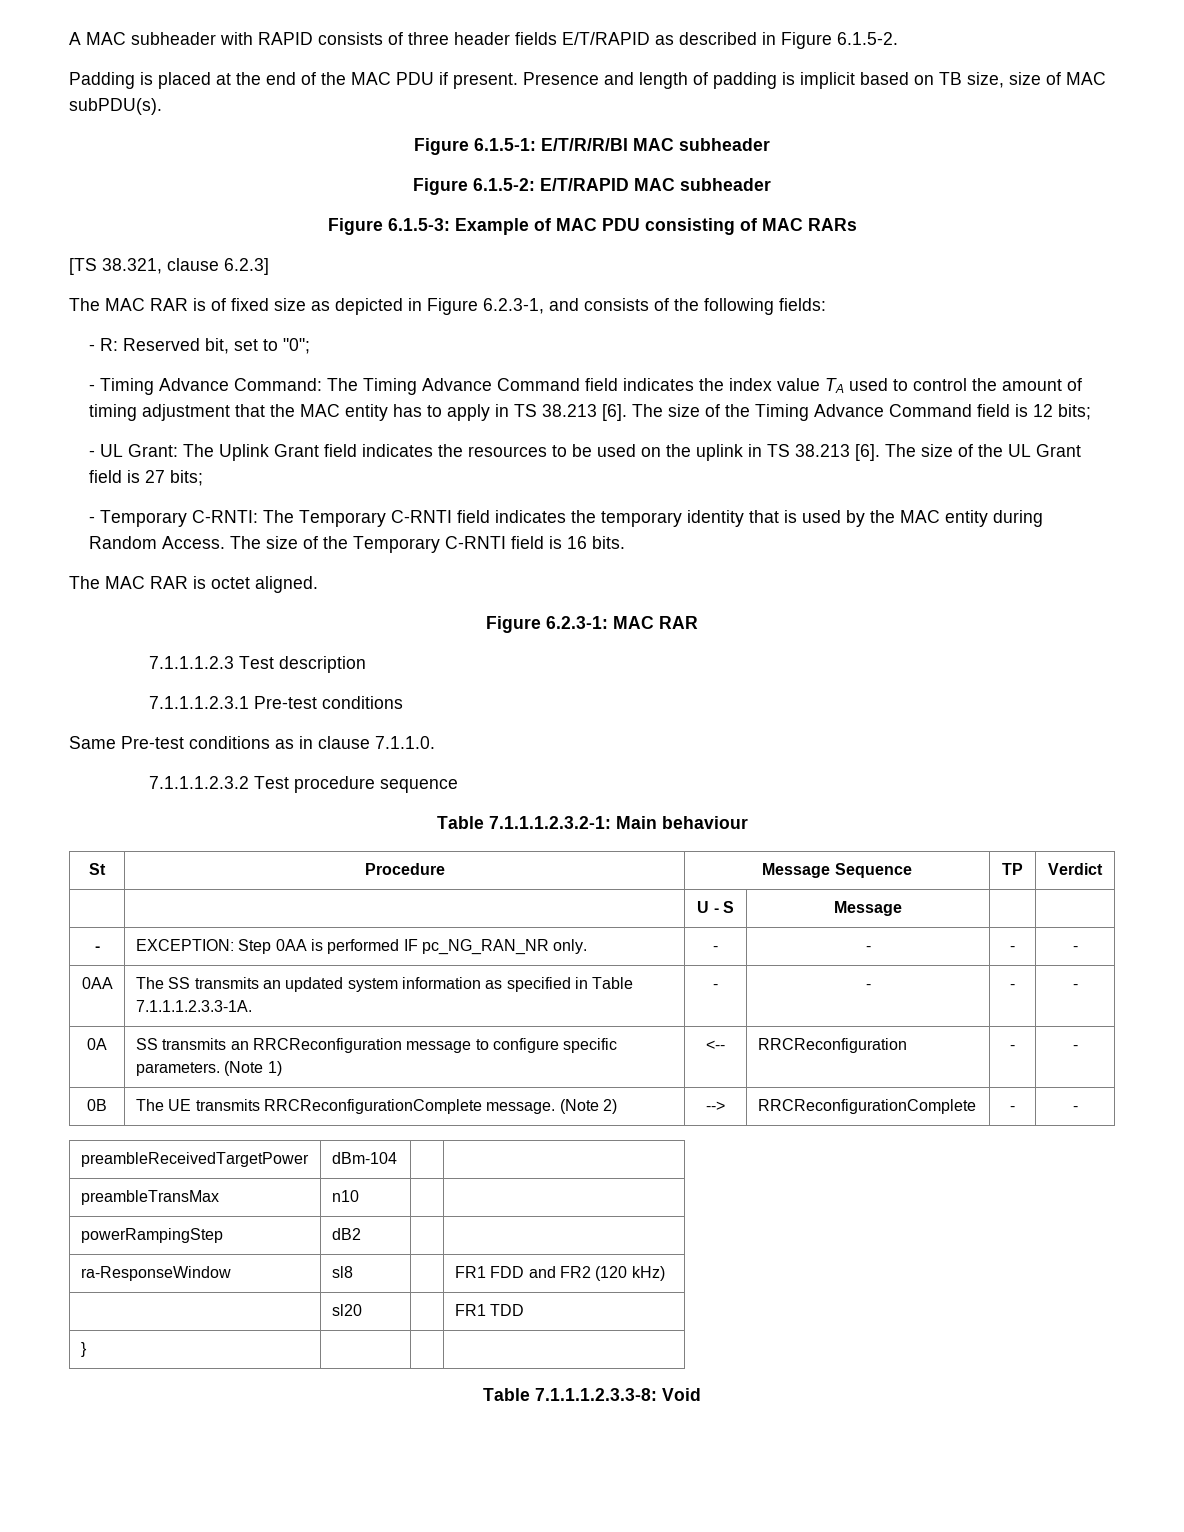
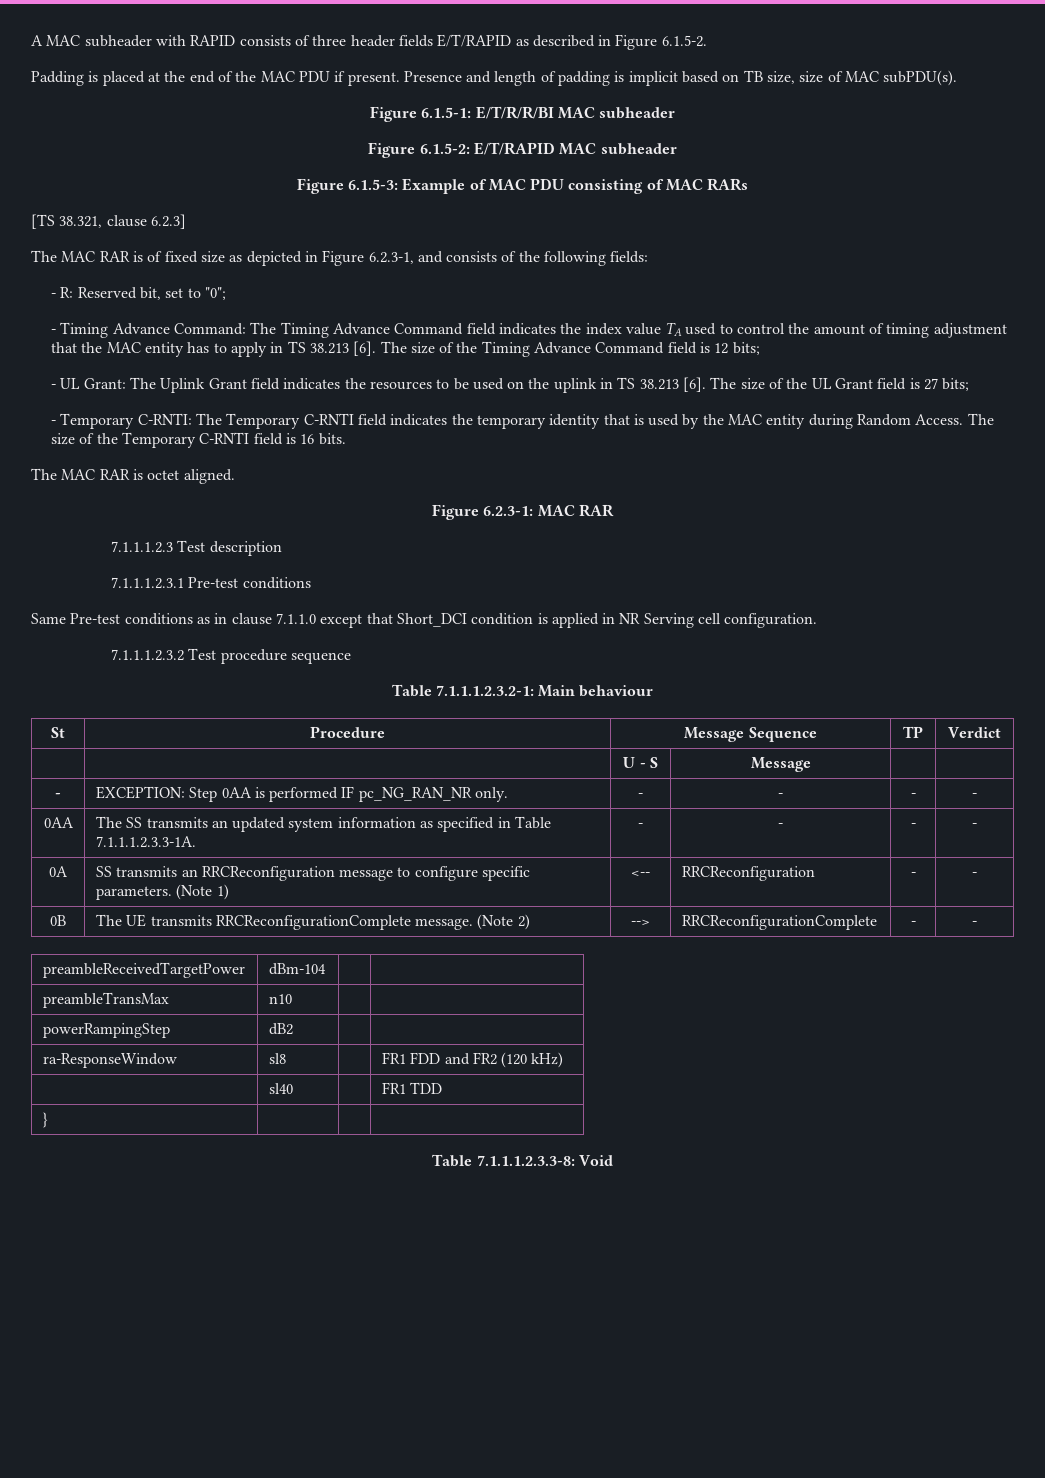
- Same Pre-test conditions as in clause 7.1.1.0.
+ Same Pre-test conditions as in clause 7.1.1.0 except that Short_DCI condition is applied in NR Serving cell configuration.
- | sl20 | | FR1 TDD
+ | sl40 | | FR1 TDD

